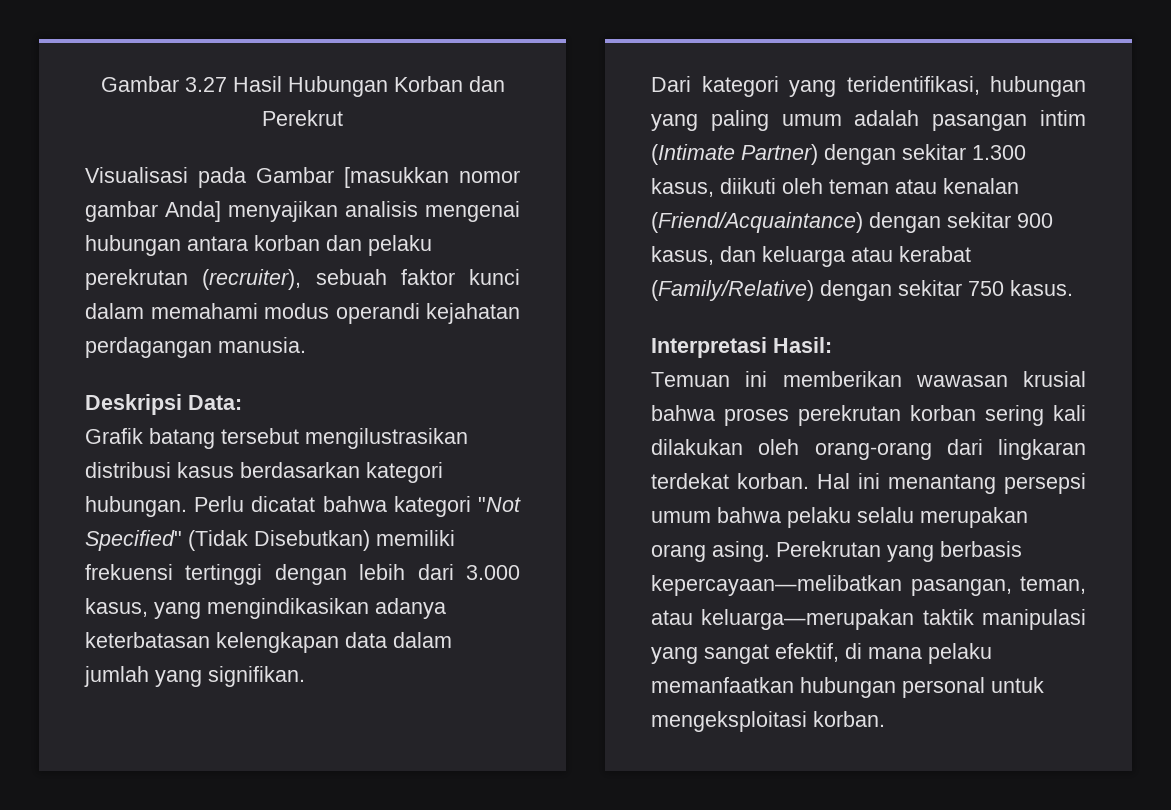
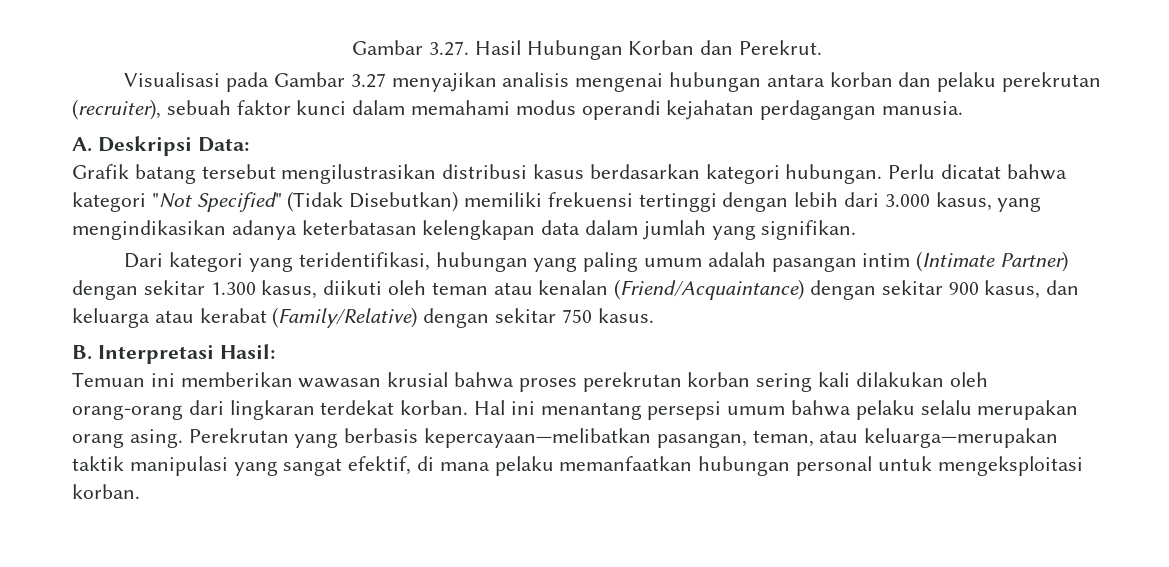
- Gambar 3.27 Hasil Hubungan Korban dan Perekrut
+ Gambar 3.27. Hasil Hubungan Korban dan Perekrut.
- Visualisasi pada Gambar [masukkan nomor gambar Anda] menyajikan analisis mengenai hubungan antara korban dan pelaku perekrutan (recruiter), sebuah faktor kunci dalam memahami modus operandi kejahatan perdagangan manusia.
+ Visualisasi pada Gambar 3.27 menyajikan analisis mengenai hubungan antara korban dan pelaku perekrutan (recruiter), sebuah faktor kunci dalam memahami modus operandi kejahatan perdagangan manusia.
- Deskripsi Data:
+ A. Deskripsi Data:
- Interpretasi Hasil:
+ B. Interpretasi Hasil:

